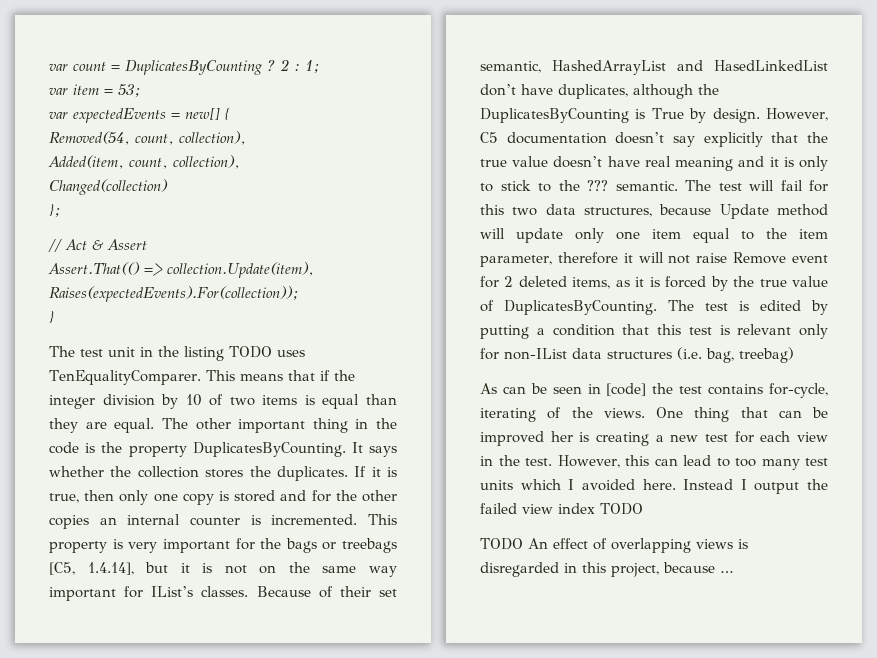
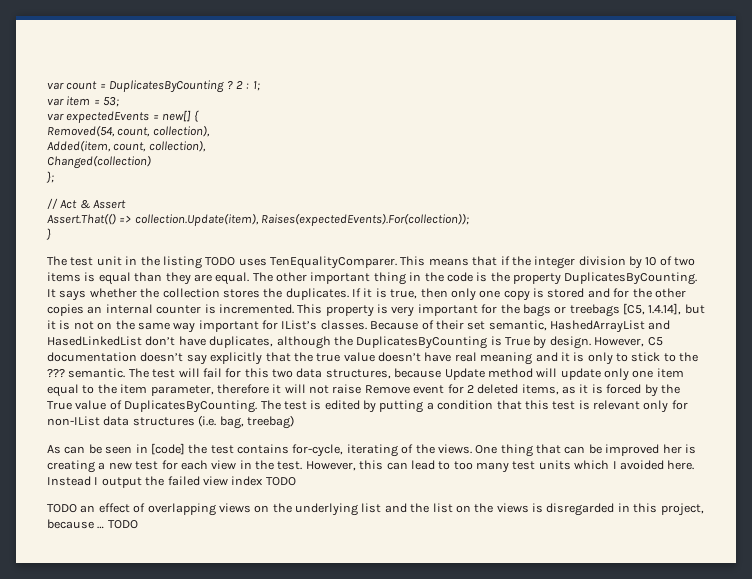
- The test will fail for this two data structures, because Update method will update only one item equal to the item parameter, therefore it will not raise Remove event for 2 deleted items, as it is forced by the true value of DuplicatesByCounting.
+ The test will fail for this two data structures, because Update method will update only one item equal to the item parameter, therefore it will not raise Remove event for 2 deleted items, as it is forced by the True value of DuplicatesByCounting.
- TODO An effect of overlapping views is disregarded in this project, because …
+ TODO an effect of overlapping views on the underlying list and the list on the views is disregarded in this project, because … TODO

